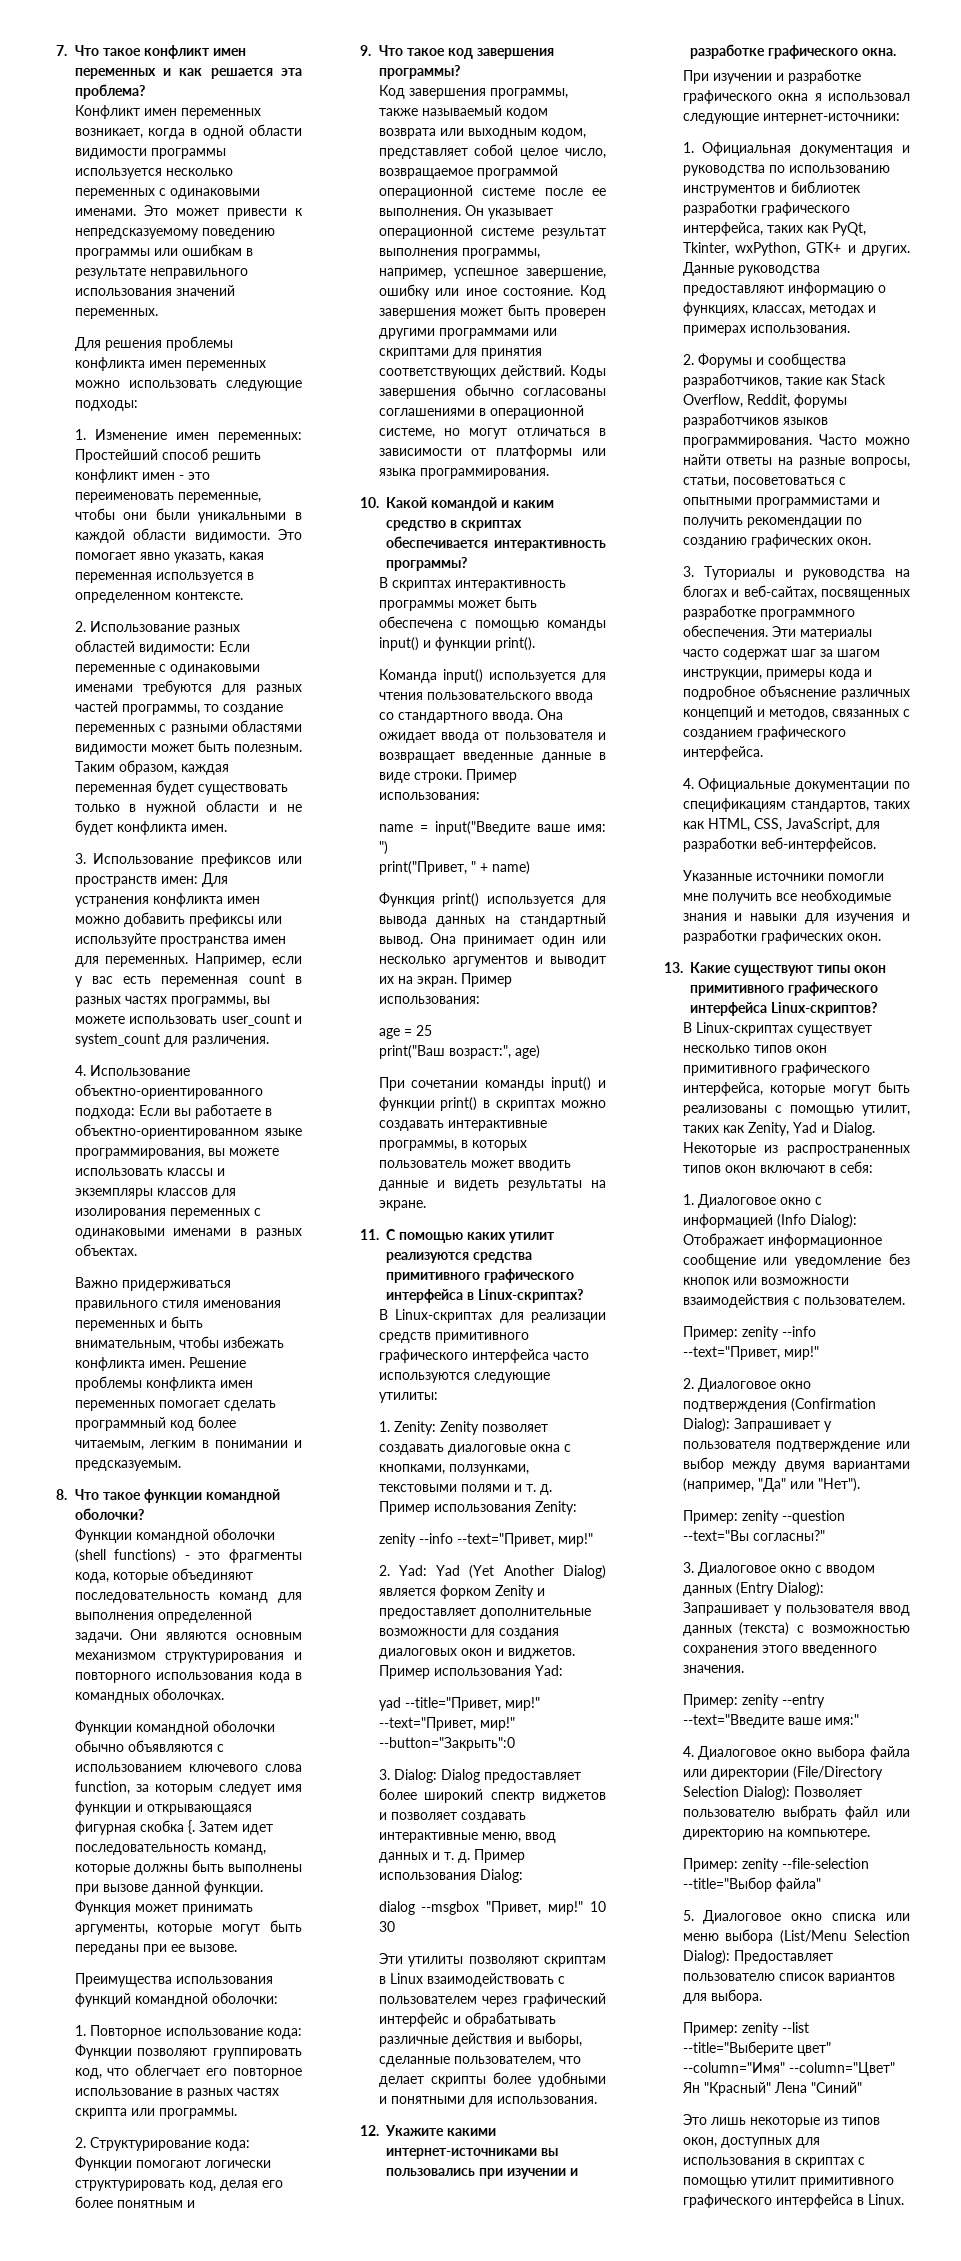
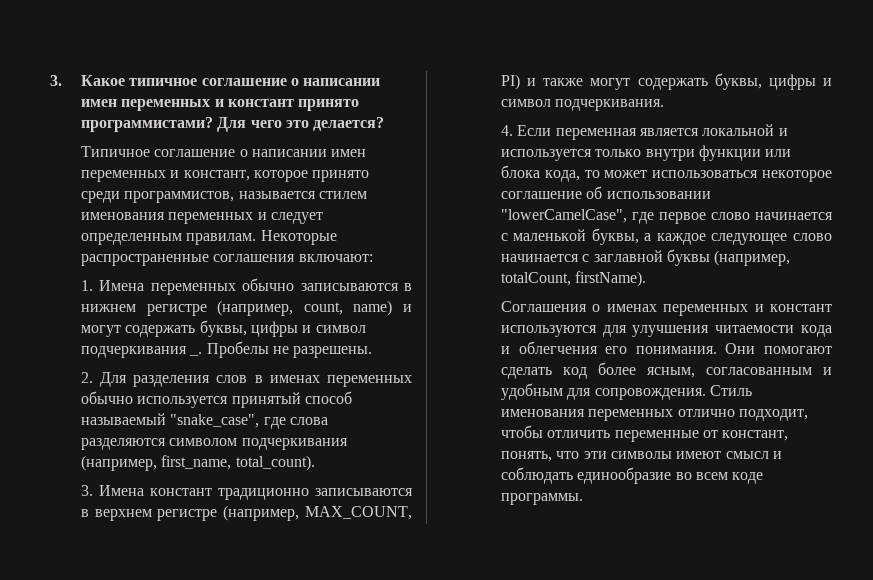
- 7. Что такое конфликт имен переменных и как решается эта проблема?
- Конфликт имен переменных возникает, когда в одной области видимости программы используется несколько переменных с одинаковыми именами. Это может привести к непредсказуемому поведению программы или ошибкам в результате неправильного использования значений переменных.
- Для решения проблемы конфликта имен переменных можно использовать следующие подходы:
- 1. Изменение имен переменных: Простейший способ решить конфликт имен - это переименовать переменные, чтобы они были уникальными в каждой области видимости. Это помогает явно указать, какая переменная используется в определенном контексте.
- 2. Использование разных областей видимости: Если переменные с одинаковыми именами требуются для разных частей программы, то создание переменных с разными областями видимости может быть полезным. Таким образом, каждая переменная будет существовать только в нужной области и не будет конфликта имен.
- 3. Использование префиксов или пространств имен: Для устранения конфликта имен можно добавить префиксы или используйте пространства имен для переменных. Например, если у вас есть переменная count в разных частях программы, вы можете использовать user_count и system_count для различения.
- 4. Использование объектно-ориентированного подхода: Если вы работаете в объектно-ориентированном языке программирования, вы можете использовать классы и экземпляры классов для изолирования переменных с одинаковыми именами в разных объектах.
- Важно придерживаться правильного стиля именования переменных и быть внимательным, чтобы избежать конфликта имен. Решение проблемы конфликта имен переменных помогает сделать программный код более читаемым, легким в понимании и предсказуемым.
- 8. Что такое функции командной оболочки?
- Функции командной оболочки (shell functions) - это фрагменты кода, которые объединяют последовательность команд для выполнения определенной задачи. Они являются основным механизмом структурирования и повторного использования кода в командных оболочках.
- Функции командной оболочки обычно объявляются с использованием ключевого слова function, за которым следует имя функции и открывающаяся фигурная скобка {. Затем идет последовательность команд, которые должны быть выполнены при вызове данной функции. Функция может принимать аргументы, которые могут быть переданы при ее вызове.
- Преимущества использования функций командной оболочки:
- 1. Повторное использование кода: Функции позволяют группировать код, что облегчает его повторное использование в разных частях скрипта или программы.
- 2. Структурирование кода: Функции помогают логически структурировать код, делая его более понятным и
- 9. Что такое код завершения программы?
- Код завершения программы, также называемый кодом возврата или выходным кодом, представляет собой целое число, возвращаемое программой операционной системе после ее выполнения. Он указывает операционной системе результат выполнения программы, например, успешное завершение, ошибку или иное состояние. Код завершения может быть проверен другими программами или скриптами для принятия соответствующих действий. Коды завершения обычно согласованы соглашениями в операционной системе, но могут отличаться в зависимости от платформы или языка программирования.
- 10. Какой командой и каким средство в скриптах обеспечивается интерактивность программы?
- В скриптах интерактивность программы может быть обеспечена с помощью команды input() и функции print().
- Команда input() используется для чтения пользовательского ввода со стандартного ввода. Она ожидает ввода от пользователя и возвращает введенные данные в виде строки. Пример использования:
- name = input("Введите ваше имя: ")
- print("Привет, " + name)
- Функция print() используется для вывода данных на стандартный вывод. Она принимает один или несколько аргументов и выводит их на экран. Пример использования:
- age = 25
- print("Ваш возраст:", age)
- При сочетании команды input() и функции print() в скриптах можно создавать интерактивные программы, в которых пользователь может вводить данные и видеть результаты на экране.
- 11. С помощью каких утилит реализуются средства примитивного графического интерфейса в Linux-скриптах?
- В Linux-скриптах для реализации средств примитивного графического интерфейса часто используются следующие утилиты:
- 1. Zenity: Zenity позволяет создавать диалоговые окна с кнопками, ползунками, текстовыми полями и т. д. Пример использования Zenity:
- zenity --info --text="Привет, мир!"
- 2. Yad: Yad (Yet Another Dialog) является форком Zenity и предоставляет дополнительные возможности для создания диалоговых окон и виджетов. Пример использования Yad:
- yad --title="Привет, мир!" --text="Привет, мир!" --button="Закрыть":0
- 3. Dialog: Dialog предоставляет более широкий спектр виджетов и позволяет создавать интерактивные меню, ввод данных и т. д. Пример использования Dialog:
- dialog --msgbox "Привет, мир!" 10 30
- Эти утилиты позволяют скриптам в Linux взаимодействовать с пользователем через графический интерфейс и обрабатывать различные действия и выборы, сделанные пользователем, что делает скрипты более удобными и понятными для использования.
- 12. Укажите какими интернет-источниками вы пользовались при изучении и разработке графического окна.
- При изучении и разработке графического окна я использовал следующие интернет-источники:
- 1. Официальная документация и руководства по использованию инструментов и библиотек разработки графического интерфейса, таких как PyQt, Tkinter, wxPython, GTK+ и других. Данные руководства предоставляют информацию о функциях, классах, методах и примерах использования.
- 2. Форумы и сообщества разработчиков, такие как Stack Overflow, Reddit, форумы разработчиков языков программирования. Часто можно найти ответы на разные вопросы, статьи, посоветоваться с опытными программистами и получить рекомендации по созданию графических окон.
- 3. Туториалы и руководства на блогах и веб-сайтах, посвященных разработке программного обеспечения. Эти материалы часто содержат шаг за шагом инструкции, примеры кода и подробное объяснение различных концепций и методов, связанных с созданием графического интерфейса.
- 4. Официальные документации по спецификациям стандартов, таких как HTML, CSS, JavaScript, для разработки веб-интерфейсов.
- Указанные источники помогли мне получить все необходимые знания и навыки для изучения и разработки графических окон.
- 13. Какие существуют типы окон примитивного графического интерфейса Linux-cкриптов?
- В Linux-скриптах существует несколько типов окон примитивного графического интерфейса, которые могут быть реализованы с помощью утилит, таких как Zenity, Yad и Dialog. Некоторые из распространенных типов окон включают в себя:
- 1. Диалоговое окно с информацией (Info Dialog): Отображает информационное сообщение или уведомление без кнопок или возможности взаимодействия с пользователем.
- Пример: zenity --info --text="Привет, мир!"
- 2. Диалоговое окно подтверждения (Confirmation Dialog): Запрашивает у пользователя подтверждение или выбор между двумя вариантами (например, "Да" или "Нет").
- Пример: zenity --question --text="Вы согласны?"
- 3. Диалоговое окно с вводом данных (Entry Dialog): Запрашивает у пользователя ввод данных (текста) с возможностью сохранения этого введенного значения.
- Пример: zenity --entry --text="Введите ваше имя:"
- 4. Диалоговое окно выбора файла или директории (File/Directory Selection Dialog): Позволяет пользователю выбрать файл или директорию на компьютере.
- Пример: zenity --file-selection --title="Выбор файла"
- 5. Диалоговое окно списка или меню выбора (List/Menu Selection Dialog): Предоставляет пользователю список вариантов для выбора.
- Пример: zenity --list --title="Выберите цвет" --column="Имя" --column="Цвет" Ян "Красный" Лена "Синий"
- Это лишь некоторые из типов окон, доступных для использования в скриптах с помощью утилит примитивного графического интерфейса в Linux.
+ 3. Какое типичное соглашение о написании имен переменных и констант принято программистами? Для чего это делается?
+ Типичное соглашение о написании имен переменных и констант, которое принято среди программистов, называется стилем именования переменных и следует определенным правилам. Некоторые распространенные соглашения включают:
+ 1. Имена переменных обычно записываются в нижнем регистре (например, count, name) и могут содержать буквы, цифры и символ подчеркивания _. Пробелы не разрешены.
+ 2. Для разделения слов в именах переменных обычно используется принятый способ называемый "snake_case", где слова разделяются символом подчеркивания (например, first_name, total_count).
+ 3. Имена констант традиционно записываются в верхнем регистре (например, MAX_COUNT, PI) и также могут содержать буквы, цифры и символ подчеркивания.
+ 4. Если переменная является локальной и используется только внутри функции или блока кода, то может использоваться некоторое соглашение об использовании "lowerCamelCase", где первое слово начинается с маленькой буквы, а каждое следующее слово начинается с заглавной буквы (например, totalCount, firstName).
+ Соглашения о именах переменных и констант используются для улучшения читаемости кода и облегчения его понимания. Они помогают сделать код более ясным, согласованным и удобным для сопровождения. Стиль именования переменных отлично подходит, чтобы отличить переменные от констант, понять, что эти символы имеют смысл и соблюдать единообразие во всем коде программы.

